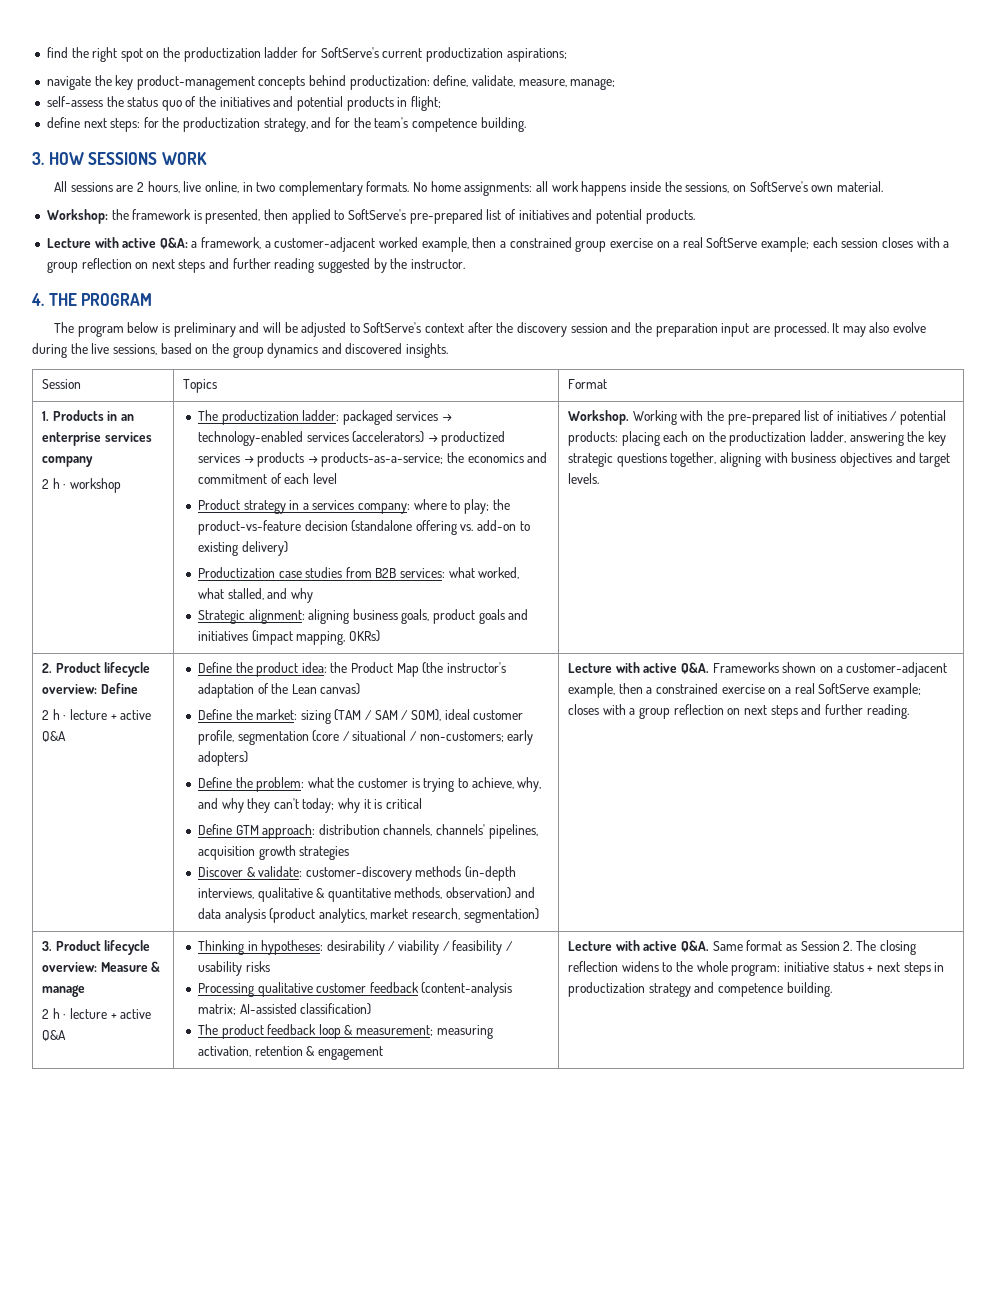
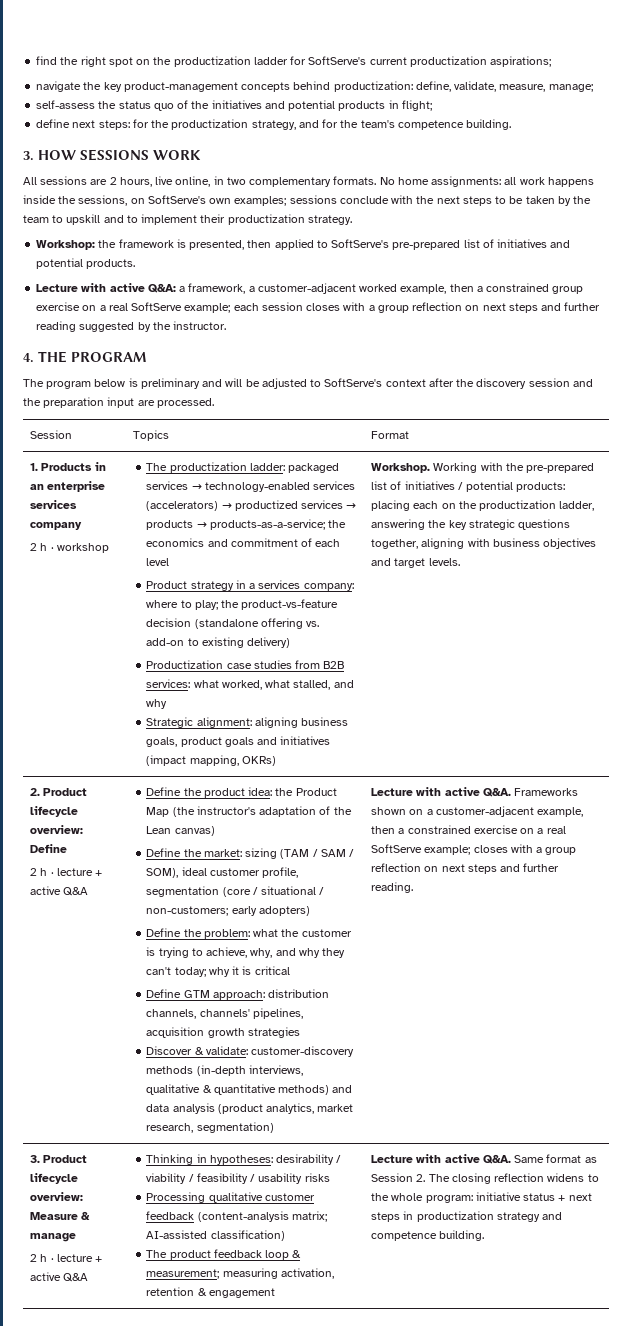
- No home assignments: all work happens inside the sessions, on SoftServe's own material.
+ No home assignments: all work happens inside the sessions, on SoftServe's own examples; sessions conclude with the next steps to be taken by the team to upskill and to implement their productization strategy.
- It may also evolve during the live sessions, based on the group dynamics and discovered insights.
- Discover & validate: customer-discovery methods (in-depth interviews, qualitative & quantitative methods, observation) and data analysis (product analytics, market research, segmentation)
+ Discover & validate: customer-discovery methods (in-depth interviews, qualitative & quantitative methods) and data analysis (product analytics, market research, segmentation)

